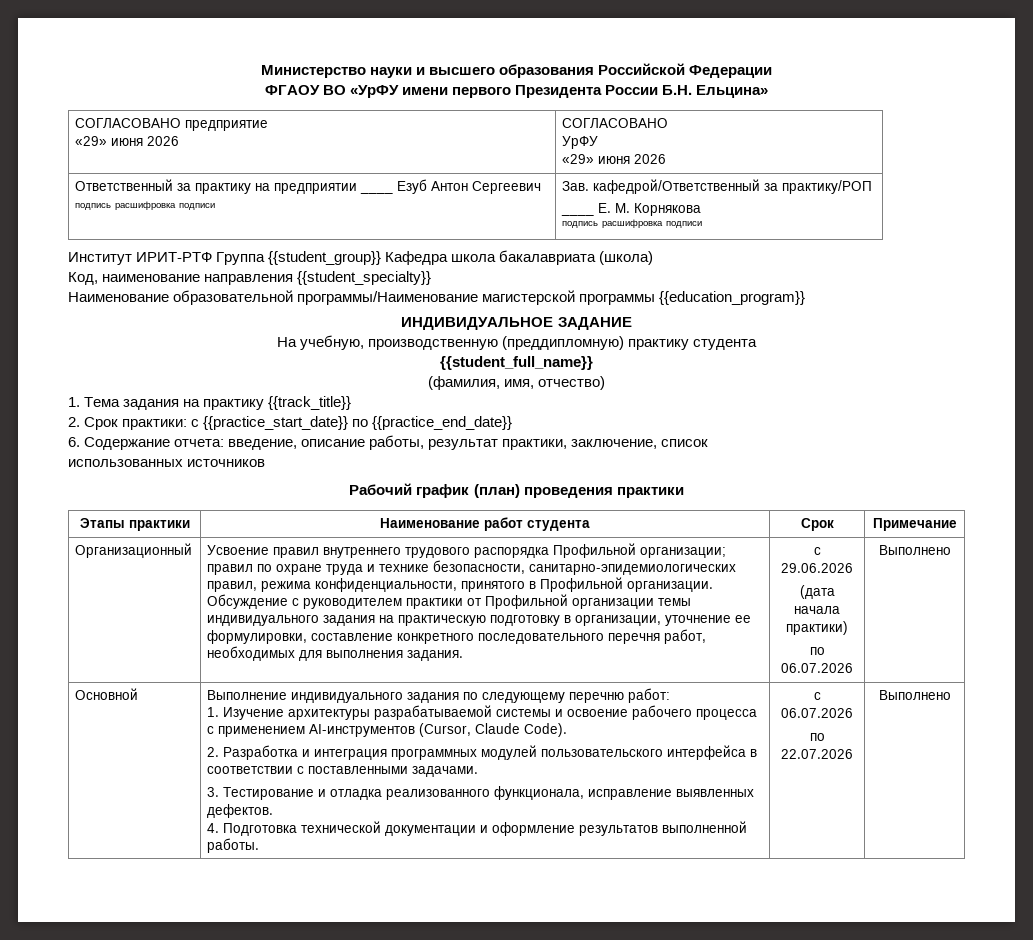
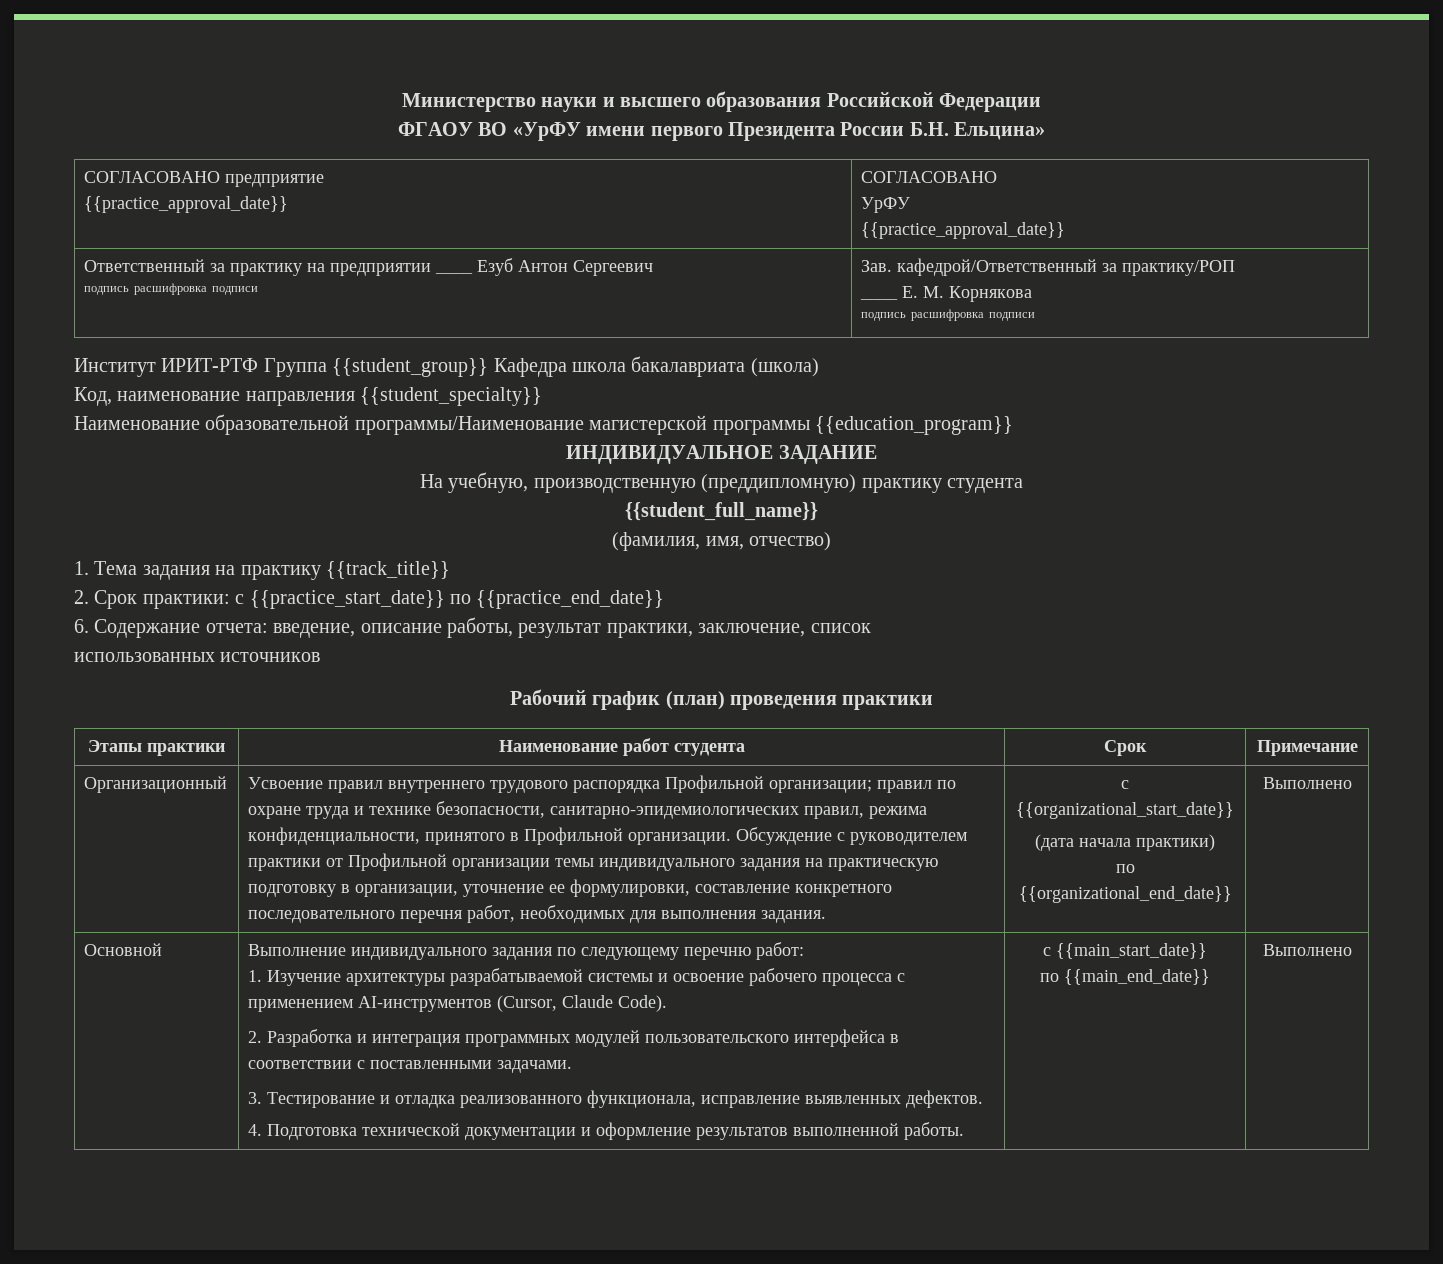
  СОГЛАСОВАНО предприятие
- «29» июня 2026 | СОГЛАСОВАНО
+ {{practice_approval_date}} | СОГЛАСОВАНО
  УрФУ
- «29» июня 2026
+ {{practice_approval_date}}
- с 29.06.2026
+ с {{organizational_start_date}}
- по 06.07.2026
+ по {{organizational_end_date}}
- с 06.07.2026
- по 22.07.2026
+ с {{main_start_date}}
+ по {{main_end_date}}

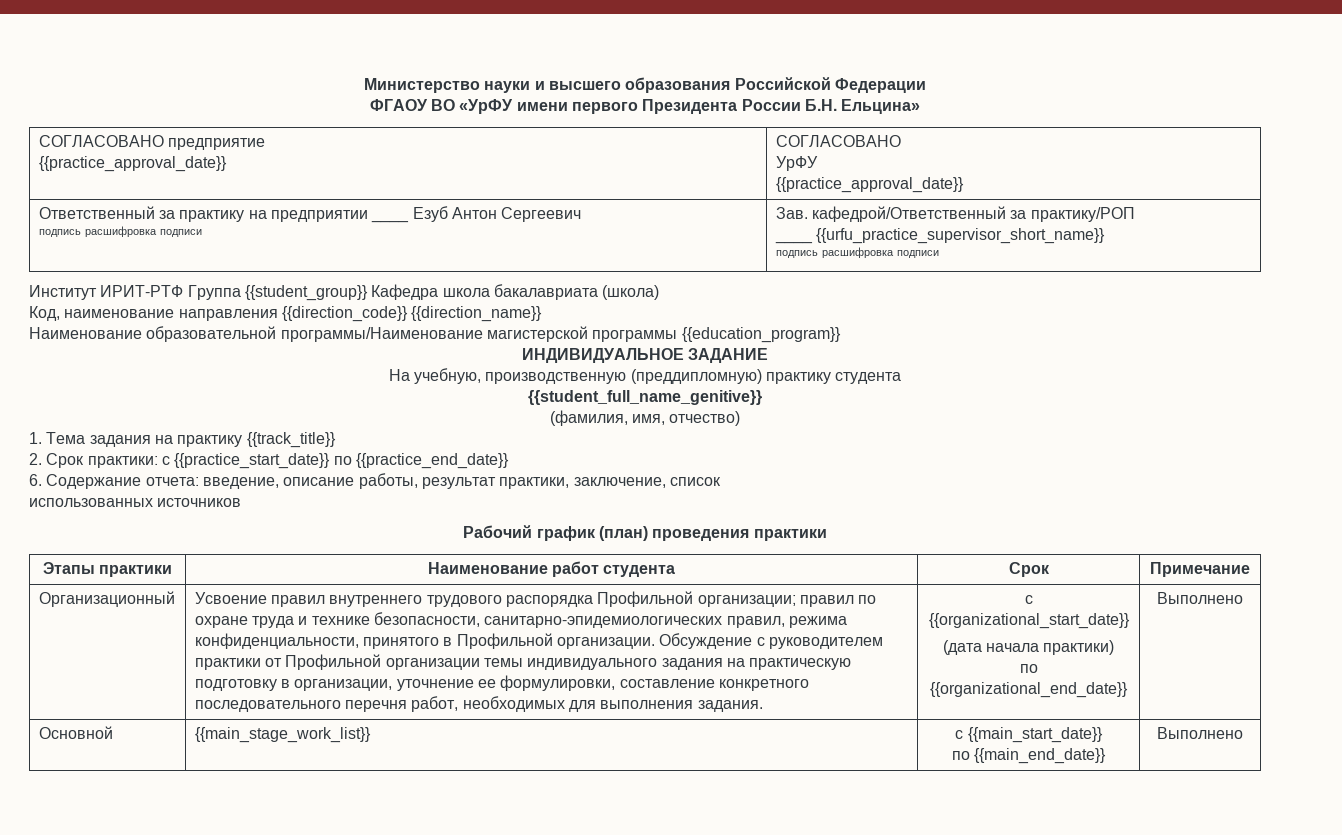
  Ответственный за практику на предприятии ____ Езуб Антон Сергеевич
  подпись расшифровка подписи | Зав. кафедрой/Ответственный за практику/РОП
- ____ Е. М. Корнякова
+ ____ {{urfu_practice_supervisor_short_name}}
- Код, наименование направления {{student_specialty}}
+ Код, наименование направления {{direction_code}} {{direction_name}}
- {{student_full_name}}
+ {{student_full_name_genitive}}
- Выполнение индивидуального задания по следующему перечню работ:
- 1. Изучение архитектуры разрабатываемой системы и освоение рабочего процесса с применением AI-инструментов (Cursor, Claude Code).
- 2. Разработка и интеграция программных модулей пользовательского интерфейса в соответствии с поставленными задачами.
- 3. Тестирование и отладка реализованного функционала, исправление выявленных дефектов.
- 4. Подготовка технической документации и оформление результатов выполненной работы.
+ {{main_stage_work_list}}

